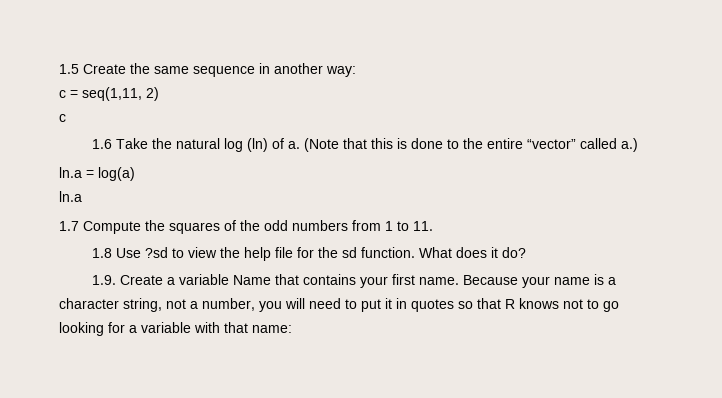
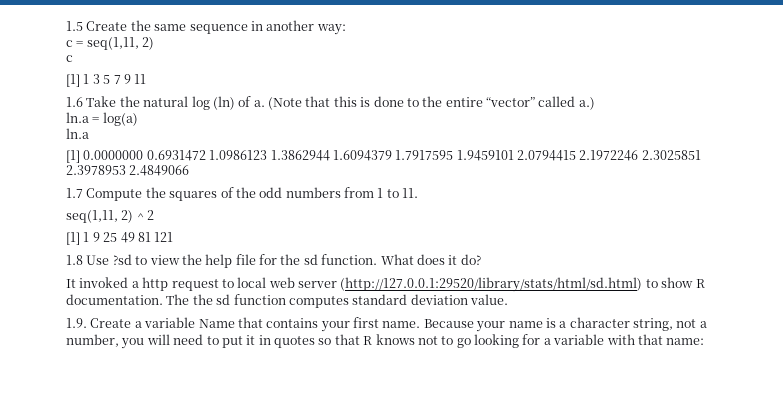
+ [1] 1 3 5 7 9 11
+ [1] 0.0000000 0.6931472 1.0986123 1.3862944 1.6094379 1.7917595 1.9459101 2.0794415 2.1972246 2.3025851 2.3978953 2.4849066
+ seq(1,11, 2) ^ 2
+ [1] 1 9 25 49 81 121
+ It invoked a http request to local web server (http://127.0.0.1:29520/library/stats/html/sd.html) to show R documentation. The the sd function computes standard deviation value.

